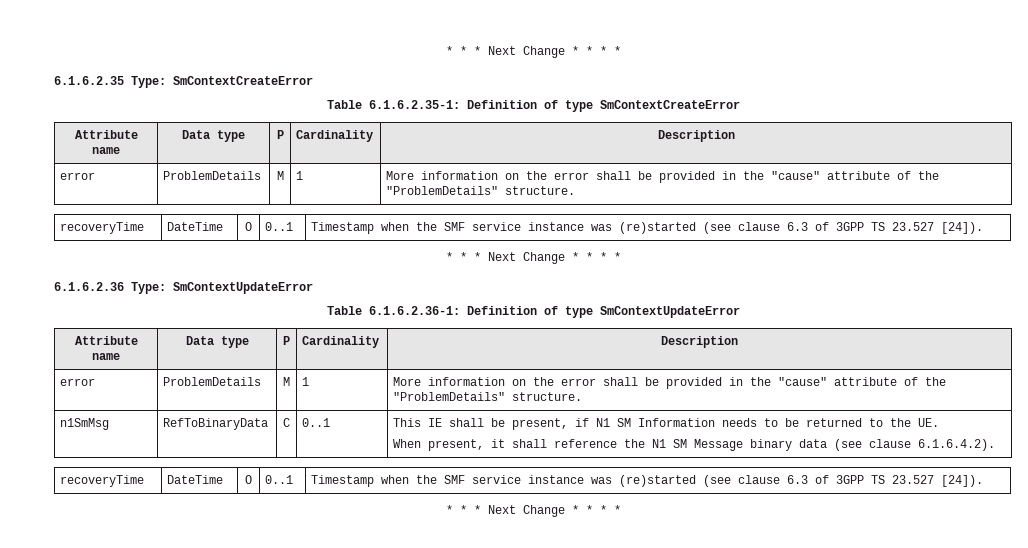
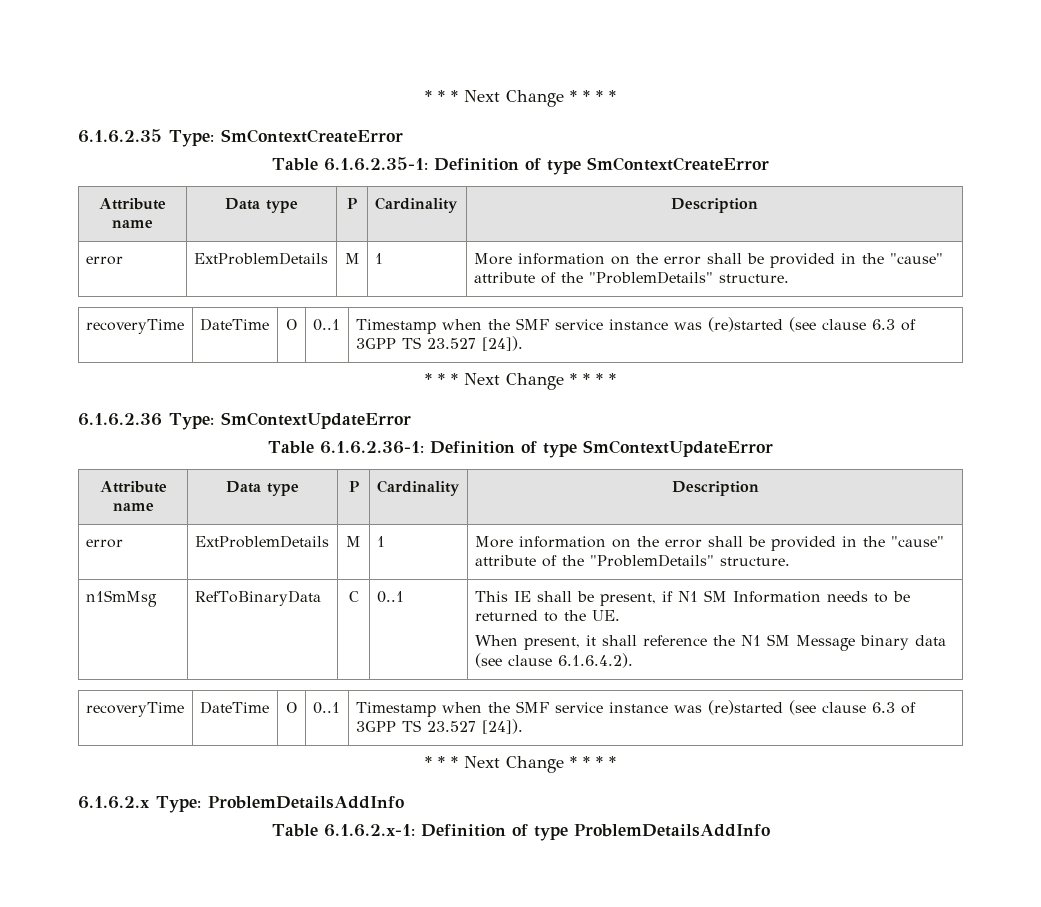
  Table 6.1.6.2.35-1: Definition of type SmContextCreateError
  Attribute name | Data type | P | Cardinality | Description
- error | ProblemDetails | M | 1 | More information on the error shall be provided in the "cause" attribute of the "ProblemDetails" structure.
+ error | ExtProblemDetails | M | 1 | More information on the error shall be provided in the "cause" attribute of the "ProblemDetails" structure.
  Table 6.1.6.2.36-1: Definition of type SmContextUpdateError
  Attribute name | Data type | P | Cardinality | Description
- error | ProblemDetails | M | 1 | More information on the error shall be provided in the "cause" attribute of the "ProblemDetails" structure.
+ error | ExtProblemDetails | M | 1 | More information on the error shall be provided in the "cause" attribute of the "ProblemDetails" structure.
+ 6.1.6.2.x Type: ProblemDetailsAddInfo
+ Table 6.1.6.2.x-1: Definition of type ProblemDetailsAddInfo

